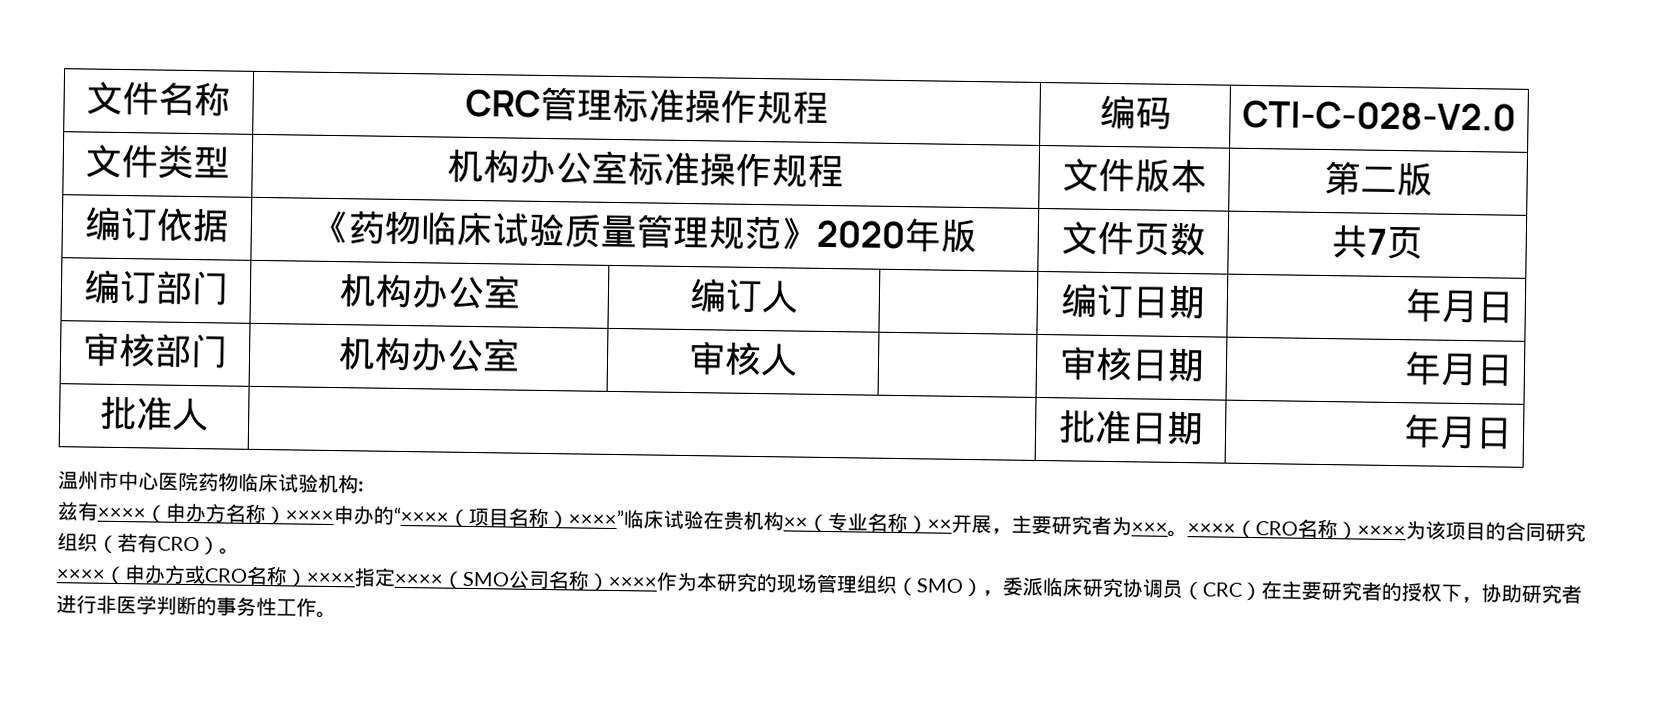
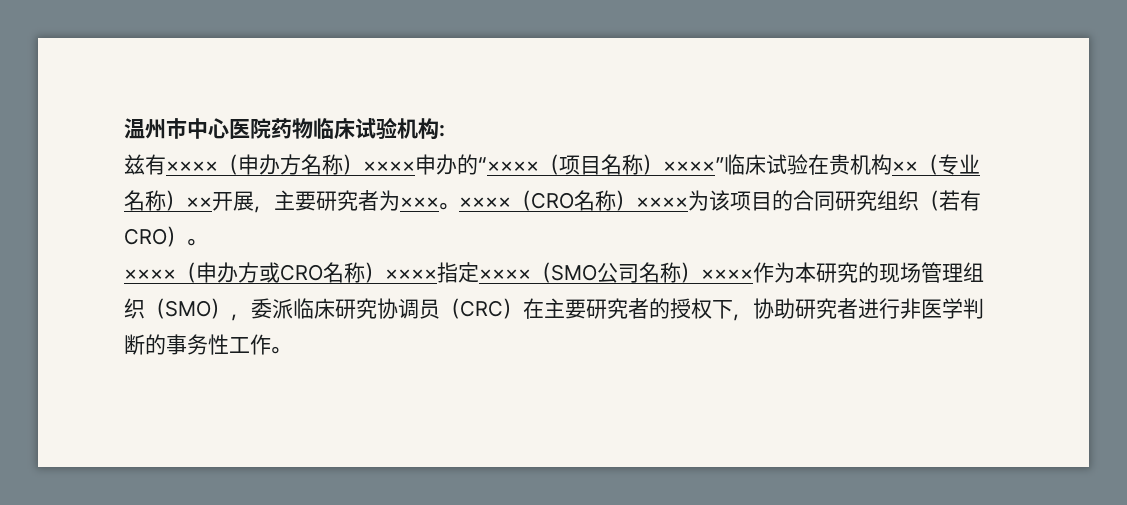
- 文件名称 | CRC管理标准操作规程 | 编码 | CTI-C-028-V2.0
- 文件类型 | 机构办公室标准操作规程 | 文件版本 | 第二版
- 编订依据 | 《药物临床试验质量管理规范》2020年版 | 文件页数 | 共7页
- 编订部门 | 机构办公室 | 编订人 | | 编订日期 | 年月日
- 审核部门 | 机构办公室 | 审核人 | | 审核日期 | 年月日
- 批准人 | | 批准日期 | 年月日

